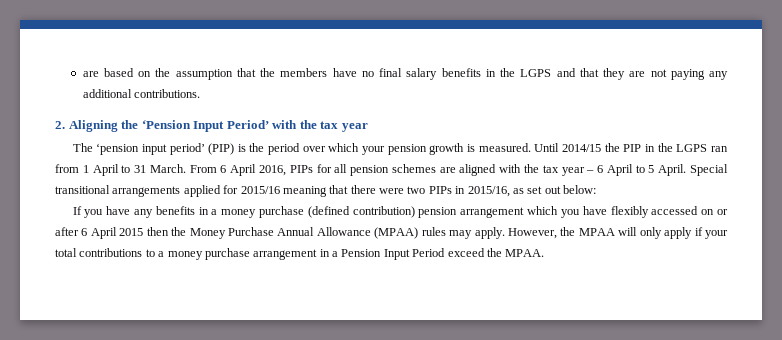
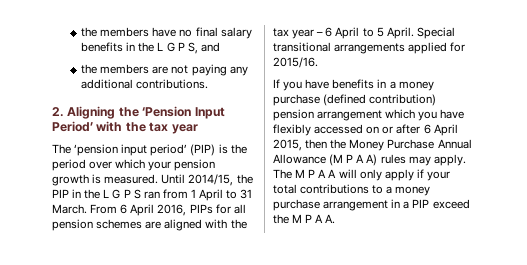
- are based on the assumption that the members have no final salary benefits in the LGPS and that they are not paying any additional contributions.
+ the members have no final salary benefits in the L G P S, and
+ the members are not paying any additional contributions.
- Until 2014/15 the PIP in the LGPS ran from 1 April to 31 March.
+ Until 2014/15, the PIP in the L G P S ran from 1 April to 31 March.
- Special transitional arrangements applied for 2015/16 meaning that there were two PIPs in 2015/16, as set out below:
+ Special transitional arrangements applied for 2015/16.
- If you have any benefits in a money purchase (defined contribution) pension arrangement which you have flexibly accessed on or after 6 April 2015 then the Money Purchase Annual Allowance (MPAA) rules may apply. However, the MPAA will only apply if your total contributions to a money purchase arrangement in a Pension Input Period exceed the MPAA.
+ If you have benefits in a money purchase (defined contribution) pension arrangement which you have flexibly accessed on or after 6 April 2015, then the Money Purchase Annual Allowance (M P A A) rules may apply. The M P A A will only apply if your total contributions to a money purchase arrangement in a PIP exceed the M P A A.

